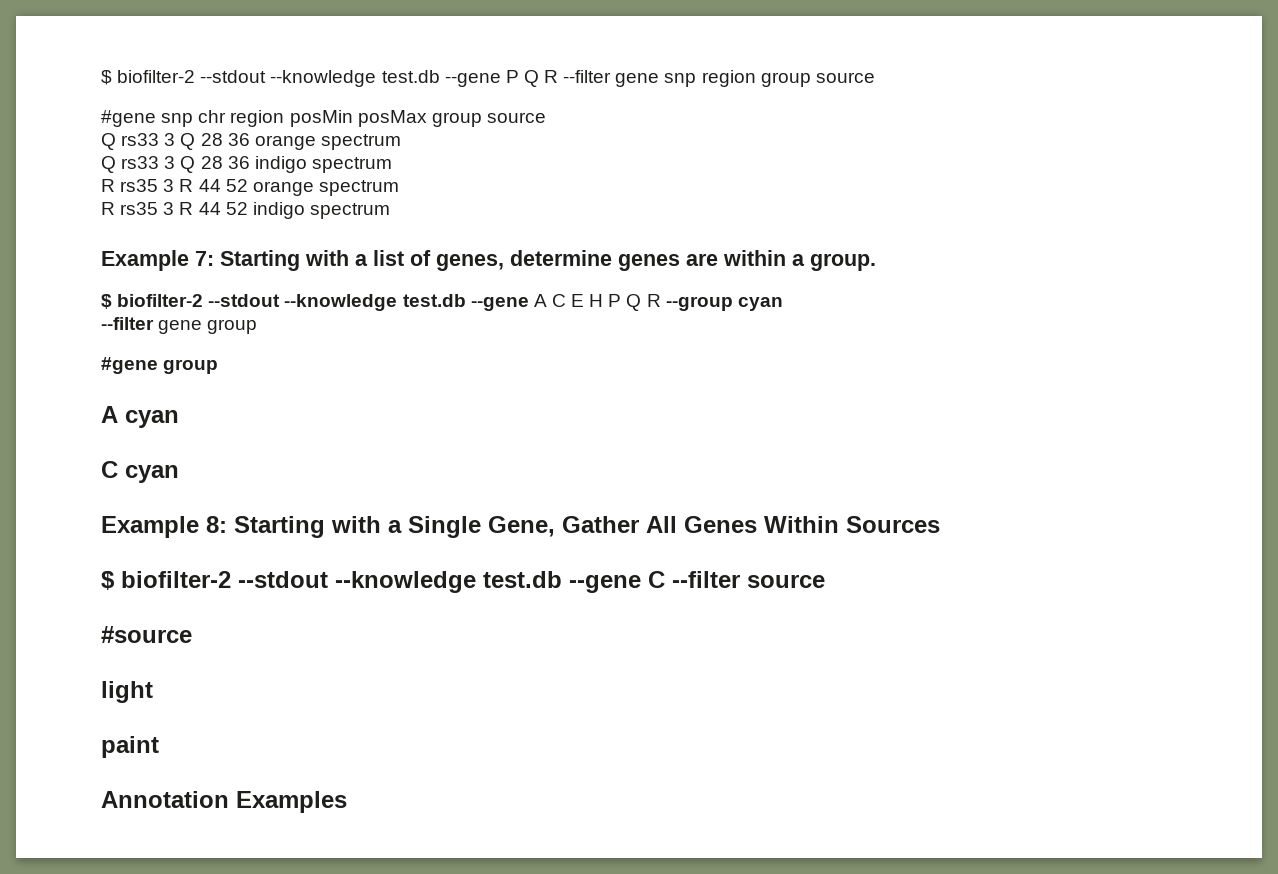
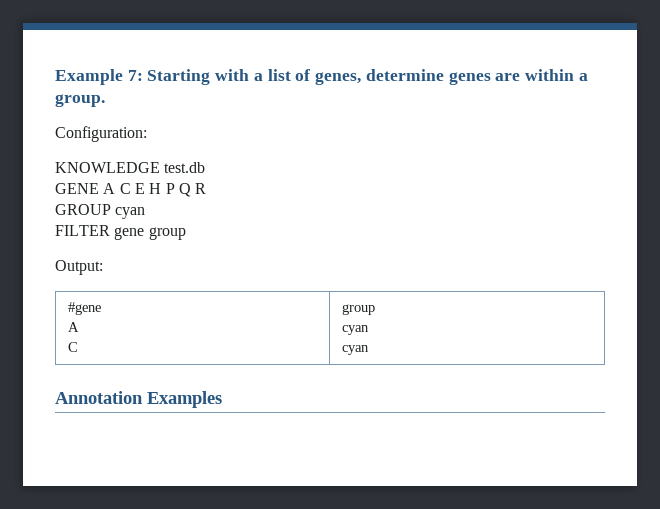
- $ biofilter-2 --stdout --knowledge test.db --gene P Q R --filter gene snp region group source
- #gene snp chr region posMin posMax group source
- Q rs33 3 Q 28 36 orange spectrum
- Q rs33 3 Q 28 36 indigo spectrum
- R rs35 3 R 44 52 orange spectrum
- R rs35 3 R 44 52 indigo spectrum
- $ biofilter-2 --stdout --knowledge test.db --gene A C E H P Q R --group cyan
- --filter gene group
+ Configuration:
+ KNOWLEDGE test.db
+ GENE A C E H P Q R
+ GROUP cyan
+ FILTER gene group
- #gene group
- A cyan
- C cyan
- Example 8: Starting with a Single Gene, Gather All Genes Within Sources
- $ biofilter-2 --stdout --knowledge test.db --gene C --filter source
- #source
- light
- paint
+ Output:
+ #gene
+ A
+ C | group
+ cyan
+ cyan

